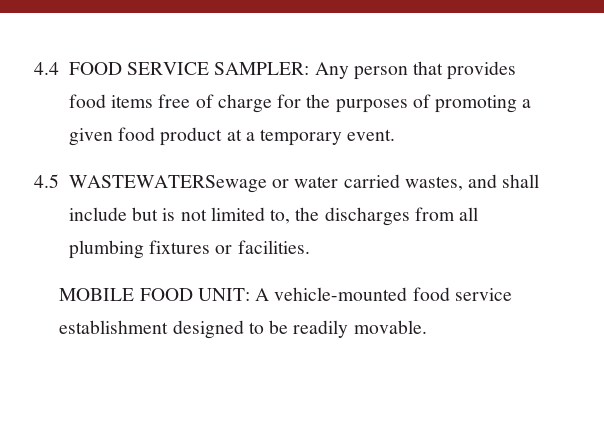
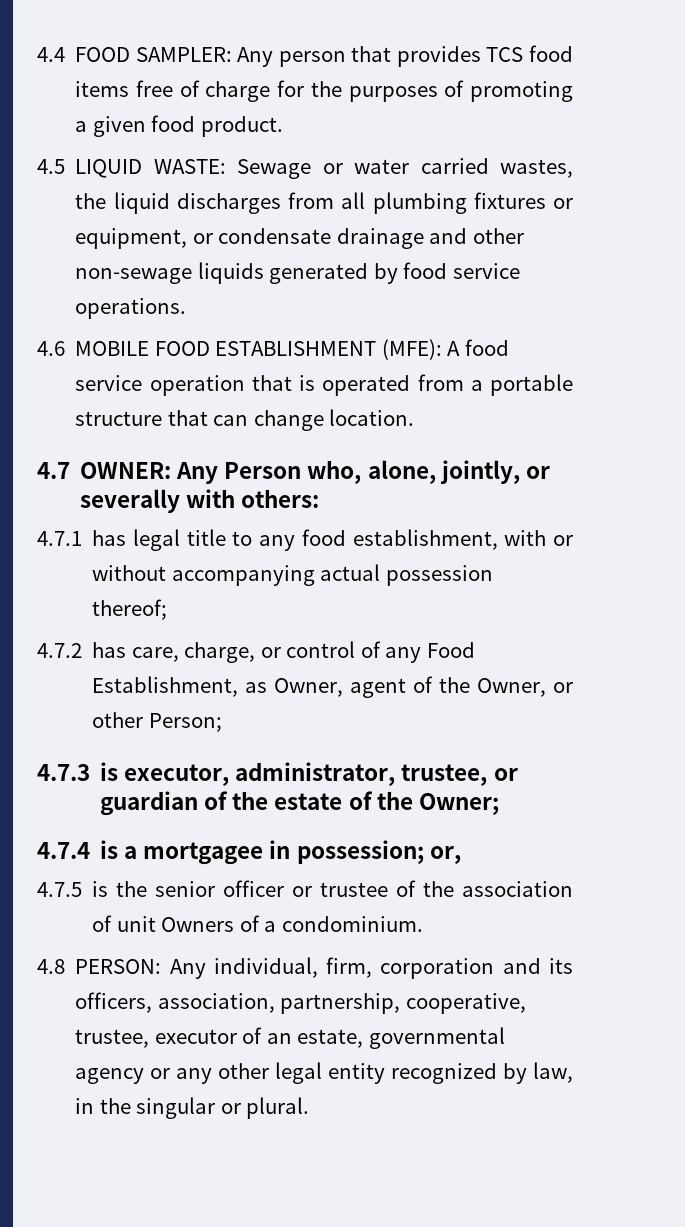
- 4.4 FOOD SERVICE SAMPLER: Any person that provides food items free of charge for the purposes of promoting a given food product at a temporary event.
- 4.5 WASTEWATERSewage or water carried wastes, and shall include but is not limited to, the discharges from all plumbing fixtures or facilities.
- MOBILE FOOD UNIT: A vehicle-mounted food service establishment designed to be readily movable.
+ 4.4 FOOD SAMPLER: Any person that provides TCS food items free of charge for the purposes of promoting a given food product.
+ 4.5 LIQUID WASTE: Sewage or water carried wastes, the liquid discharges from all plumbing fixtures or equipment, or condensate drainage and other non-sewage liquids generated by food service operations.
+ 4.6 MOBILE FOOD ESTABLISHMENT (MFE): A food service operation that is operated from a portable structure that can change location.
+ 4.7 OWNER: Any Person who, alone, jointly, or severally with others:
+ 4.7.1 has legal title to any food establishment, with or without accompanying actual possession thereof;
+ 4.7.2 has care, charge, or control of any Food Establishment, as Owner, agent of the Owner, or other Person;
+ 4.7.3 is executor, administrator, trustee, or guardian of the estate of the Owner;
+ 4.7.4 is a mortgagee in possession; or,
+ 4.7.5 is the senior officer or trustee of the association of unit Owners of a condominium.
+ 4.8 PERSON: Any individual, firm, corporation and its officers, association, partnership, cooperative, trustee, executor of an estate, governmental agency or any other legal entity recognized by law, in the singular or plural.

